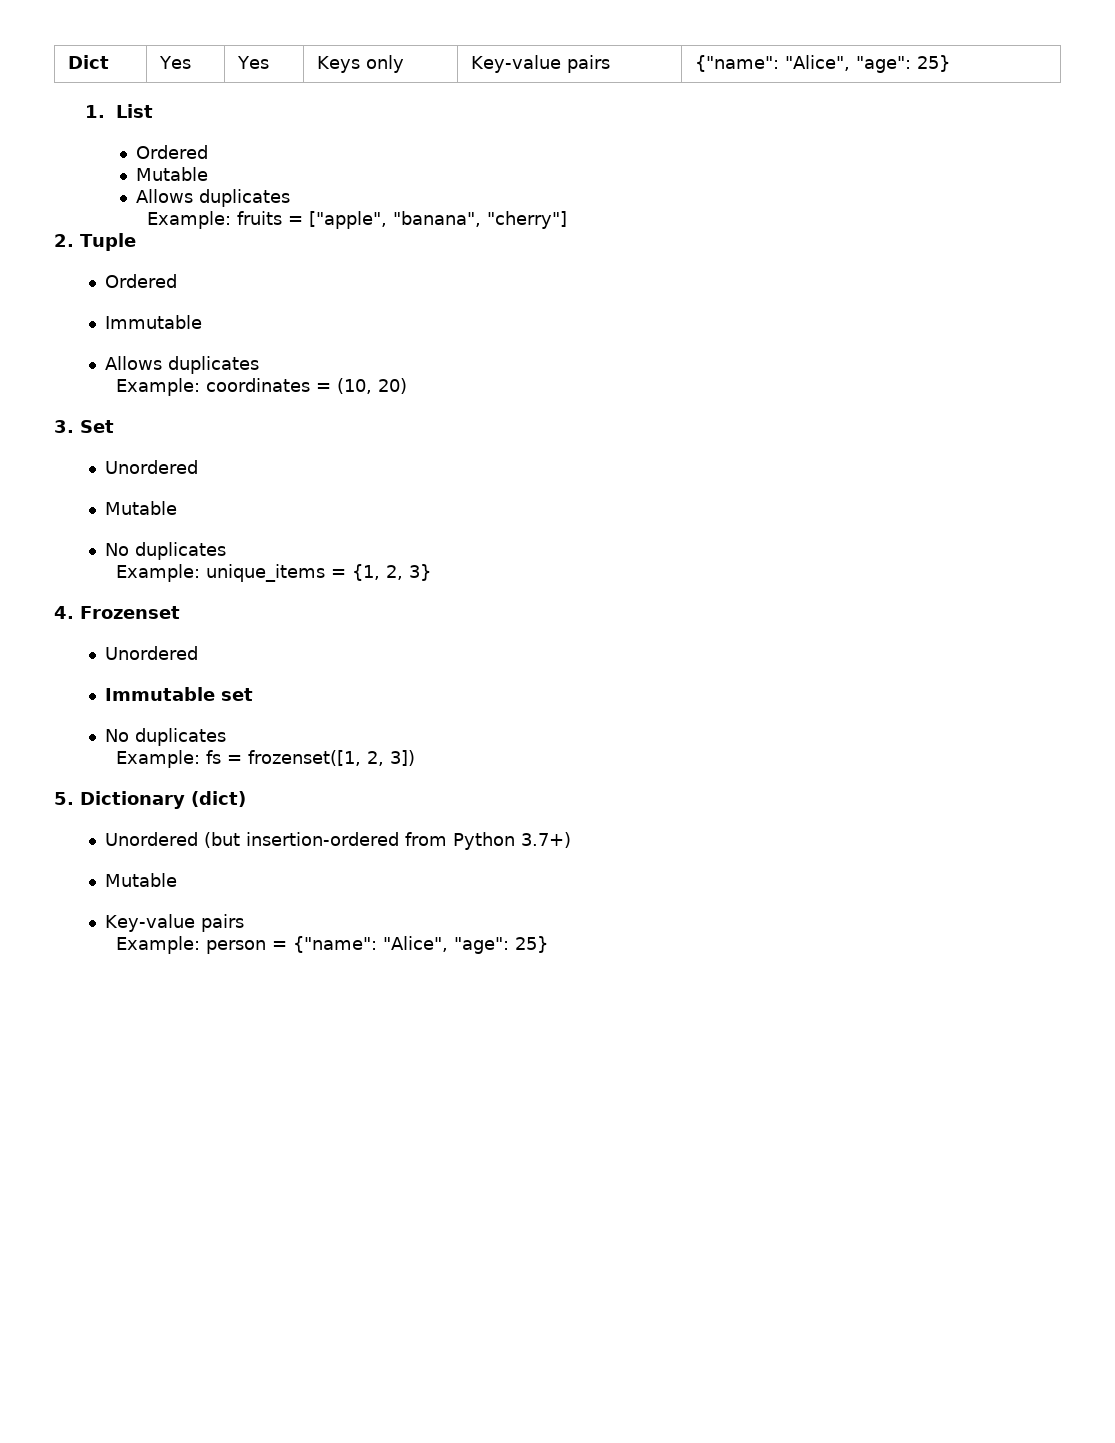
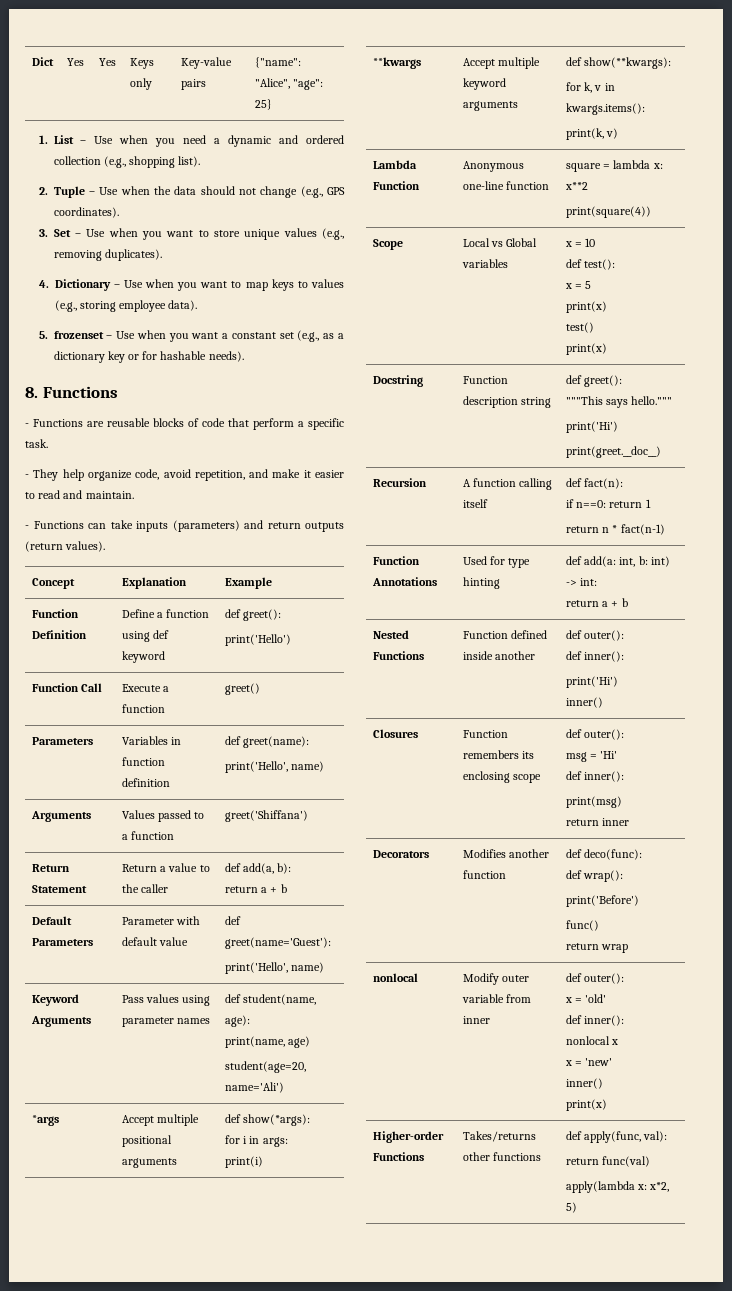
- 1. List
- Ordered
- Mutable
- Allows duplicates
- Example: fruits = ["apple", "banana", "cherry"]
- 2. Tuple
- Ordered
- Immutable
- Allows duplicates
- Example: coordinates = (10, 20)
- 3. Set
- Unordered
- Mutable
- No duplicates
- Example: unique_items = {1, 2, 3}
- 4. Frozenset
- Unordered
- Immutable set
- No duplicates
- Example: fs = frozenset([1, 2, 3])
- 5. Dictionary (dict)
- Unordered (but insertion-ordered from Python 3.7+)
- Mutable
- Key-value pairs
- Example: person = {"name": "Alice", "age": 25}
+ 1. List – Use when you need a dynamic and ordered collection (e.g., shopping list).
+ 2. Tuple – Use when the data should not change (e.g., GPS coordinates).
+ 3. Set – Use when you want to store unique values (e.g., removing duplicates).
+ 4. Dictionary – Use when you want to map keys to values (e.g., storing employee data).
+ 5. frozenset – Use when you want a constant set (e.g., as a dictionary key or for hashable needs).
+ 8. Functions
+ - Functions are reusable blocks of code that perform a specific task.
+ - They help organize code, avoid repetition, and make it easier to read and maintain.
+ - Functions can take inputs (parameters) and return outputs (return values).
+ Concept | Explanation | Example
+ Function Definition | Define a function using def keyword | def greet():
+ print('Hello')
+ Function Call | Execute a function | greet()
+ Parameters | Variables in function definition | def greet(name):
+ print('Hello', name)
+ Arguments | Values passed to a function | greet('Shiffana')
+ Return Statement | Return a value to the caller | def add(a, b):
+ return a + b
+ Default Parameters | Parameter with default value | def greet(name='Guest'):
+ print('Hello', name)
+ Keyword Arguments | Pass values using parameter names | def student(name, age):
+ print(name, age)
+ student(age=20, name='Ali')
+ *args | Accept multiple positional arguments | def show(*args):
+ for i in args:
+ print(i)
+ **kwargs | Accept multiple keyword arguments | def show(**kwargs):
+ for k, v in kwargs.items():
+ print(k, v)
+ Lambda Function | Anonymous one-line function | square = lambda x: x**2
+ print(square(4))
+ Scope | Local vs Global variables | x = 10
+ def test():
+ x = 5
+ print(x)
+ test()
+ print(x)
+ Docstring | Function description string | def greet():
+ """This says hello."""
+ print('Hi')
+ print(greet.__doc__)
+ Recursion | A function calling itself | def fact(n):
+ if n==0: return 1
+ return n * fact(n-1)
+ Function Annotations | Used for type hinting | def add(a: int, b: int) -> int:
+ return a + b
+ Nested Functions | Function defined inside another | def outer():
+ def inner():
+ print('Hi')
+ inner()
+ Closures | Function remembers its enclosing scope | def outer():
+ msg = 'Hi'
+ def inner():
+ print(msg)
+ return inner
+ Decorators | Modifies another function | def deco(func):
+ def wrap():
+ print('Before')
+ func()
+ return wrap
+ nonlocal | Modify outer variable from inner | def outer():
+ x = 'old'
+ def inner():
+ nonlocal x
+ x = 'new'
+ inner()
+ print(x)
+ Higher-order Functions | Takes/returns other functions | def apply(func, val):
+ return func(val)
+ apply(lambda x: x*2, 5)

